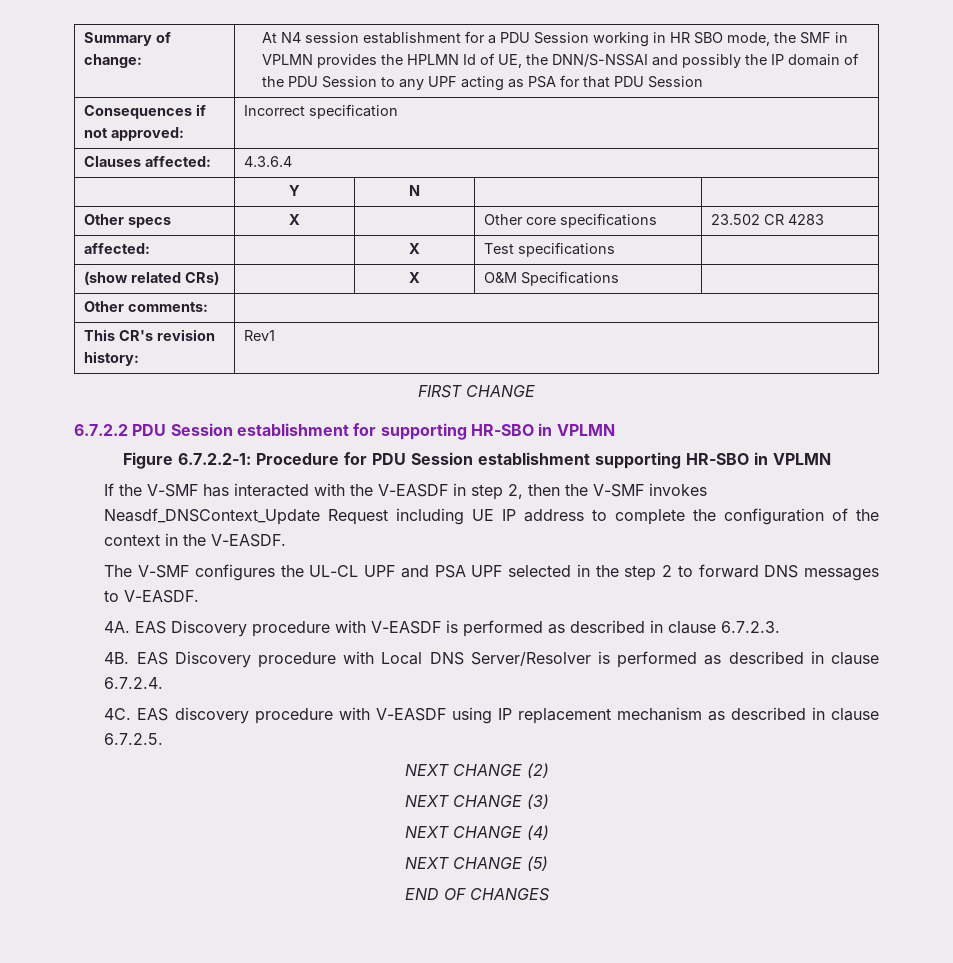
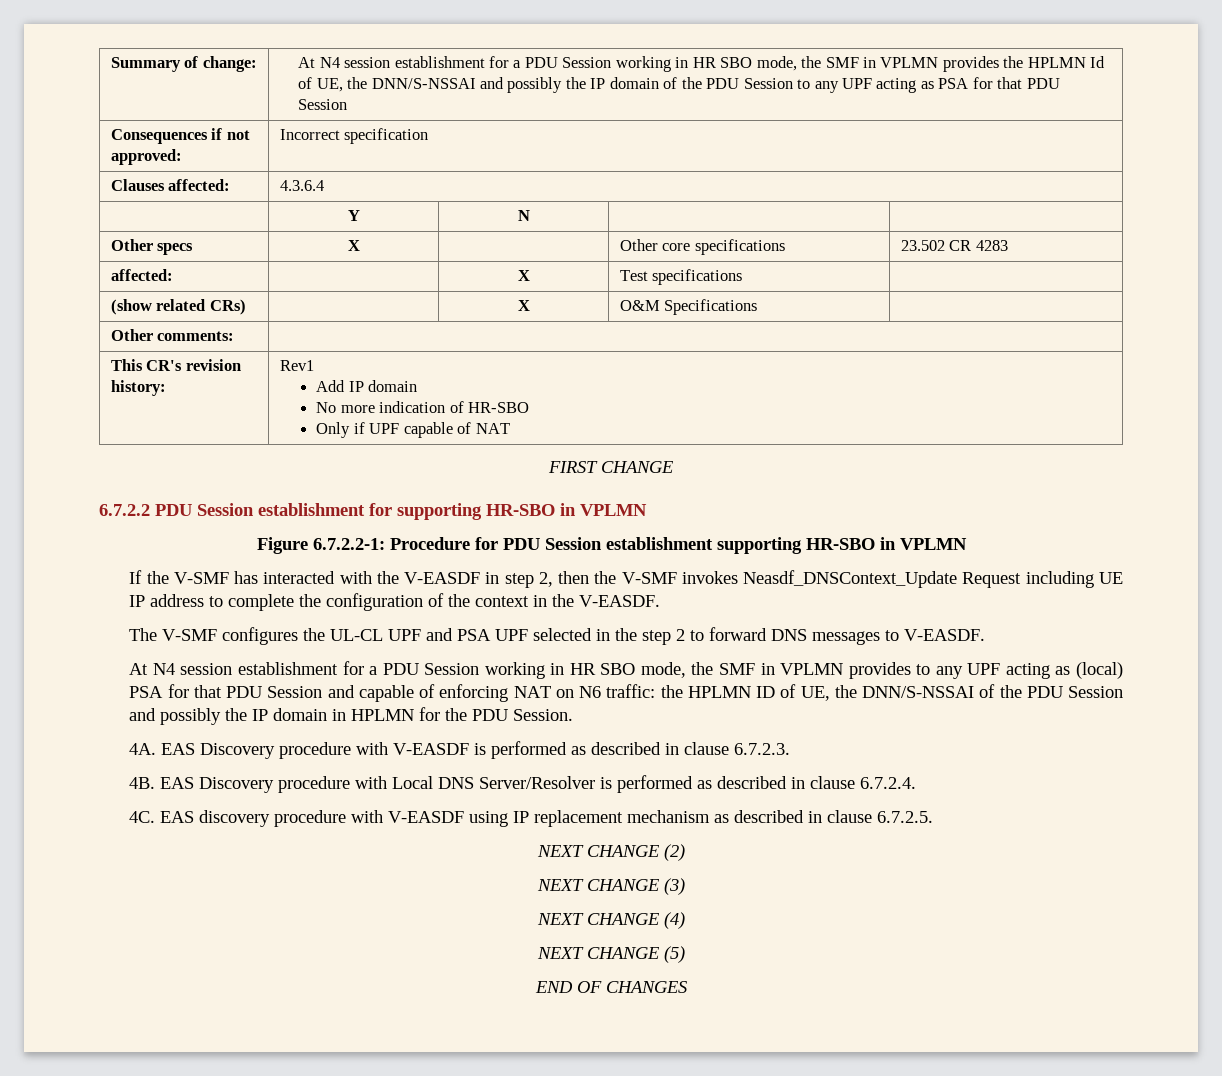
  This CR's revision history: | Rev1
+ Add IP domain
+ No more indication of HR-SBO
+ Only if UPF capable of NAT
+ At N4 session establishment for a PDU Session working in HR SBO mode, the SMF in VPLMN provides to any UPF acting as (local) PSA for that PDU Session and capable of enforcing NAT on N6 traffic: the HPLMN ID of UE, the DNN/S-NSSAI of the PDU Session and possibly the IP domain in HPLMN for the PDU Session.

